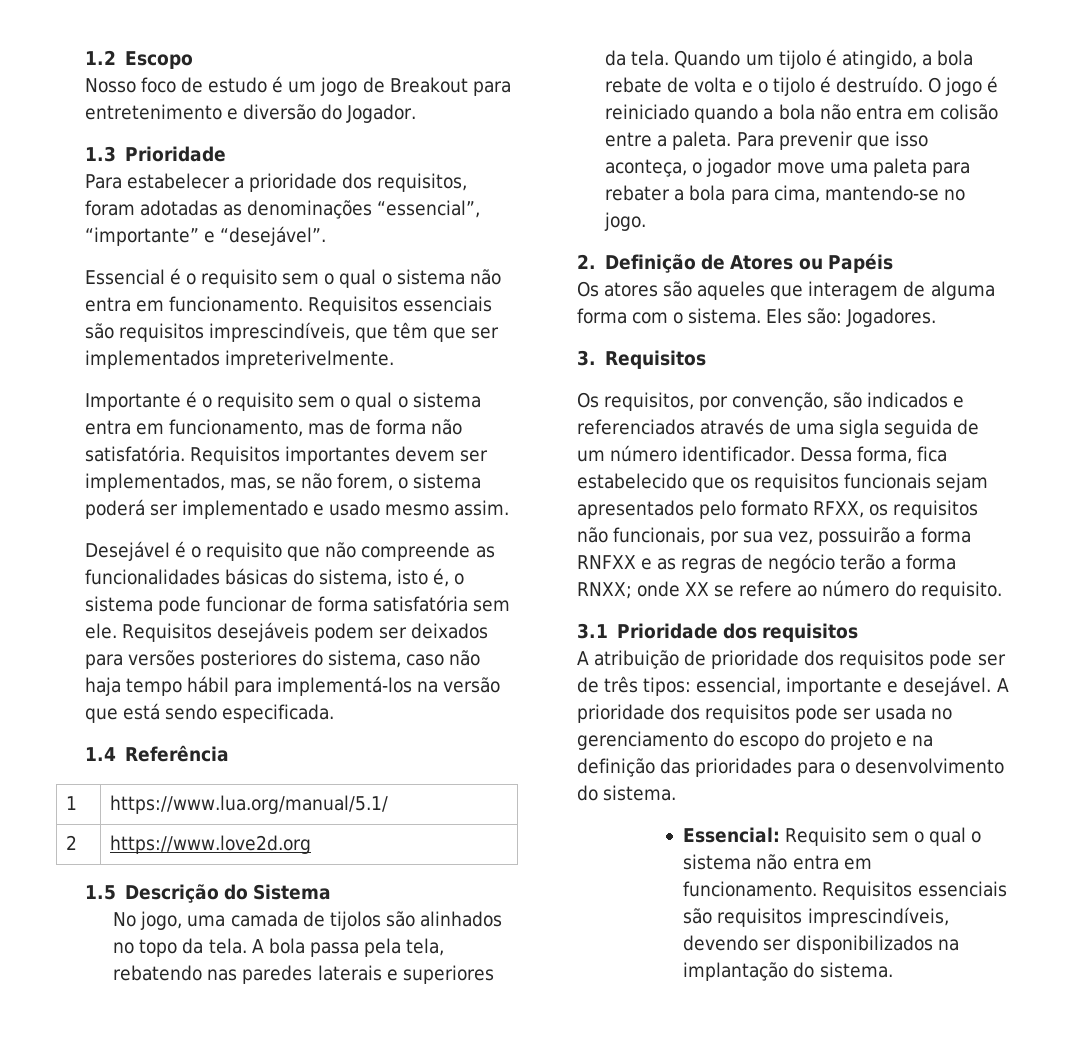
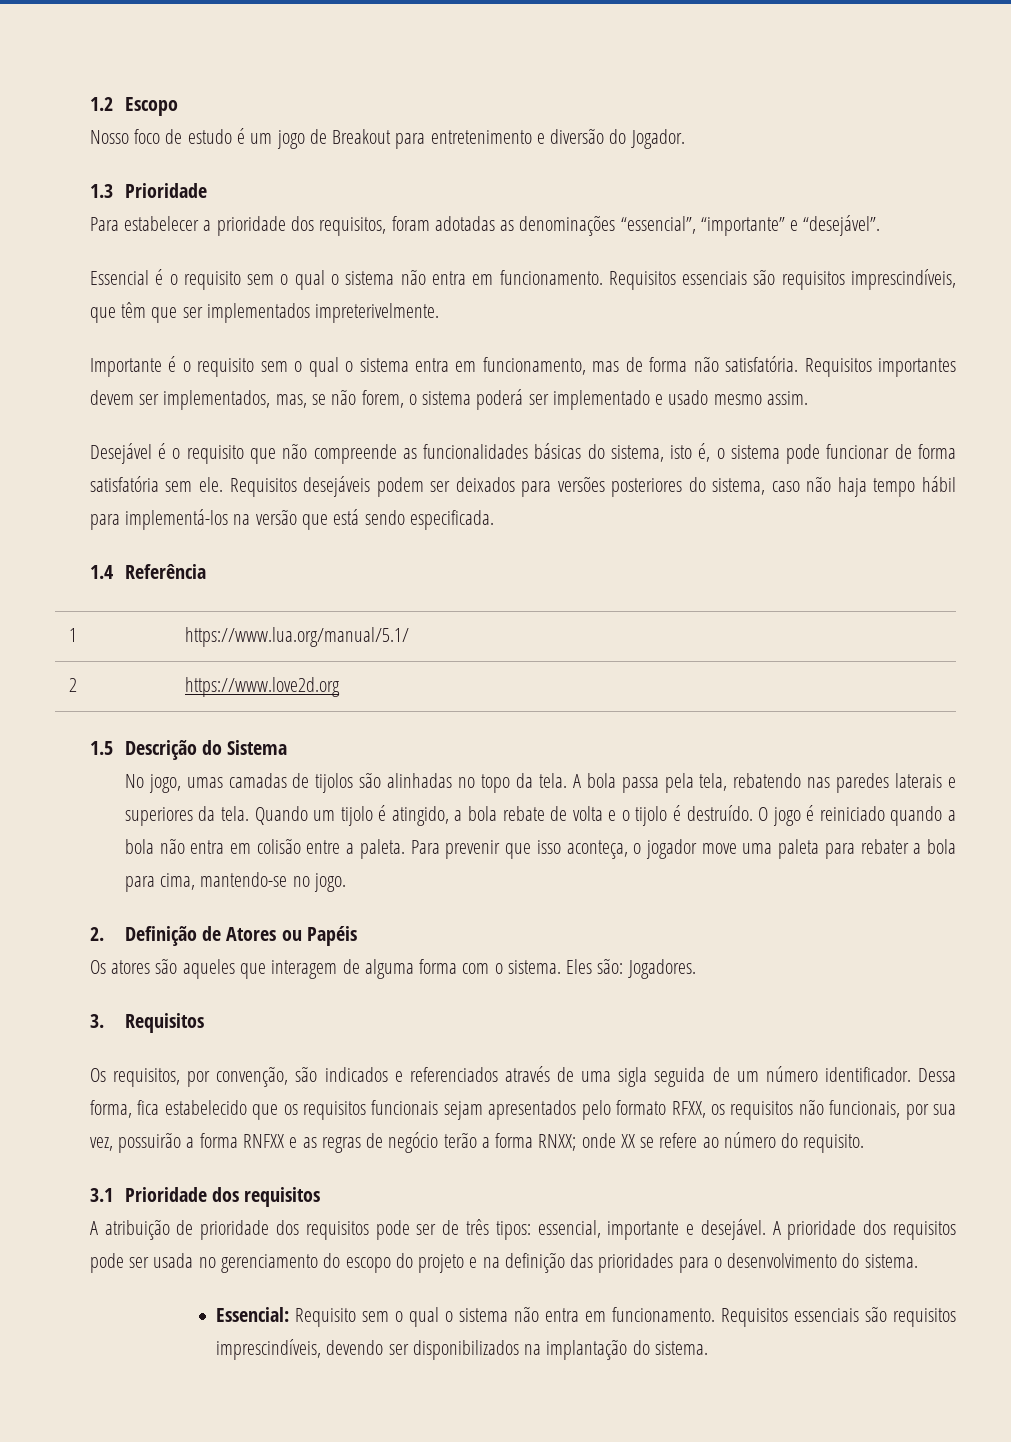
- No jogo, uma camada de tijolos são alinhados no topo da tela.
+ No jogo, umas camadas de tijolos são alinhadas no topo da tela.

